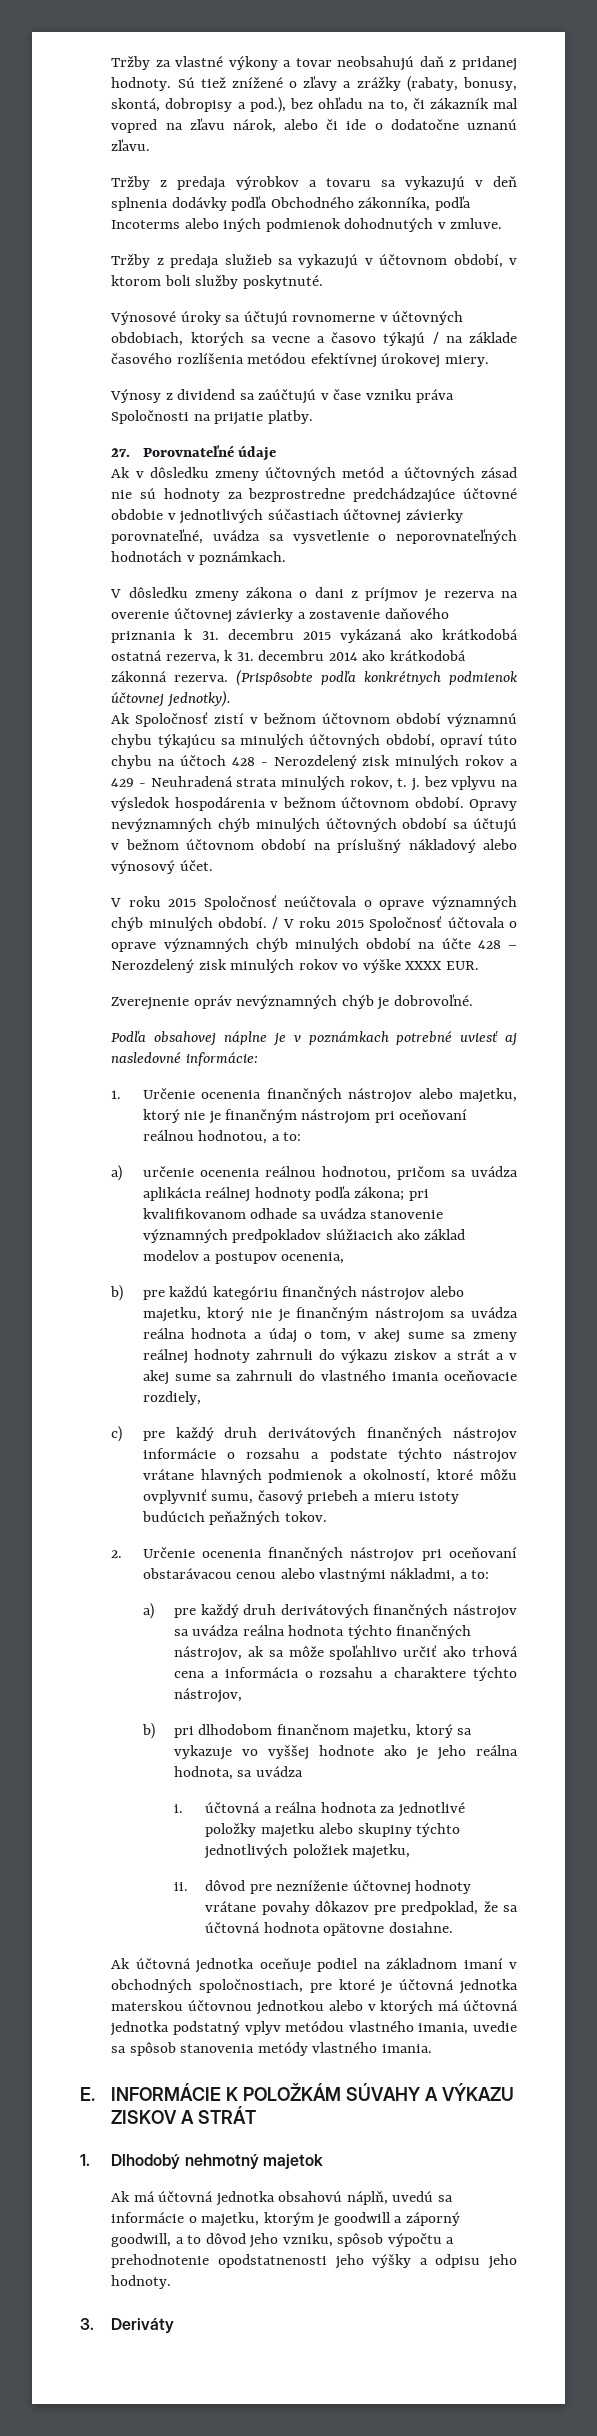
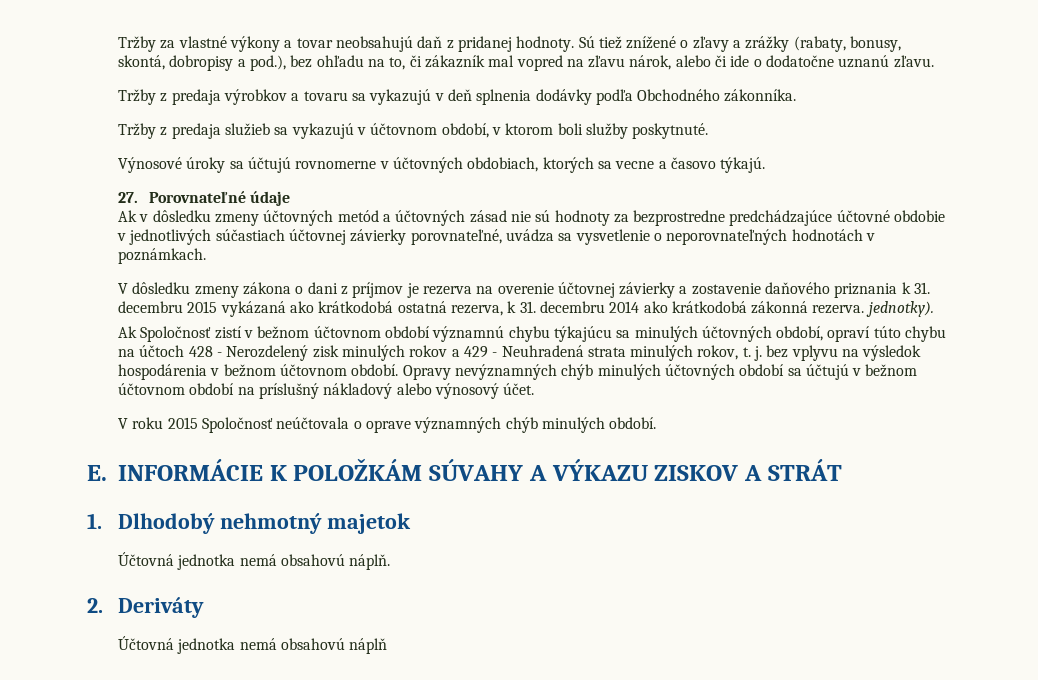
- Tržby z predaja výrobkov a tovaru sa vykazujú v deň splnenia dodávky podľa Obchodného zákonníka, podľa Incoterms alebo iných podmienok dohodnutých v zmluve.
+ Tržby z predaja výrobkov a tovaru sa vykazujú v deň splnenia dodávky podľa Obchodného zákonníka.
- Výnosové úroky sa účtujú rovnomerne v účtovných obdobiach, ktorých sa vecne a časovo týkajú / na základe časového rozlíšenia metódou efektívnej úrokovej miery.
- Výnosy z dividend sa zaúčtujú v čase vzniku práva Spoločnosti na prijatie platby.
+ Výnosové úroky sa účtujú rovnomerne v účtovných obdobiach, ktorých sa vecne a časovo týkajú.
- V dôsledku zmeny zákona o dani z príjmov je rezerva na overenie účtovnej závierky a zostavenie daňového priznania k 31. decembru 2015 vykázaná ako krátkodobá ostatná rezerva, k 31. decembru 2014 ako krátkodobá zákonná rezerva. (Prispôsobte podľa konkrétnych podmienok účtovnej jednotky).
+ V dôsledku zmeny zákona o dani z príjmov je rezerva na overenie účtovnej závierky a zostavenie daňového priznania k 31. decembru 2015 vykázaná ako krátkodobá ostatná rezerva, k 31. decembru 2014 ako krátkodobá zákonná rezerva. jednotky).
- / V roku 2015 Spoločnosť účtovala o oprave významných chýb minulých období na účte 428 – Nerozdelený zisk minulých rokov vo výške XXXX EUR.
- Zverejnenie opráv nevýznamných chýb je dobrovoľné.
- Podľa obsahovej náplne je v poznámkach potrebné uviesť aj nasledovné informácie:
- 1. Určenie ocenenia finančných nástrojov alebo majetku, ktorý nie je finančným nástrojom pri oceňovaní reálnou hodnotou, a to:
- a) určenie ocenenia reálnou hodnotou, pričom sa uvádza aplikácia reálnej hodnoty podľa zákona; pri kvalifikovanom odhade sa uvádza stanovenie významných predpokladov slúžiacich ako základ modelov a postupov ocenenia,
- b) pre každú kategóriu finančných nástrojov alebo majetku, ktorý nie je finančným nástrojom sa uvádza reálna hodnota a údaj o tom, v akej sume sa zmeny reálnej hodnoty zahrnuli do výkazu ziskov a strát a v akej sume sa zahrnuli do vlastného imania oceňovacie rozdiely,
- c) pre každý druh derivátových finančných nástrojov informácie o rozsahu a podstate týchto nástrojov vrátane hlavných podmienok a okolností, ktoré môžu ovplyvniť sumu, časový priebeh a mieru istoty budúcich peňažných tokov.
- 2. Určenie ocenenia finančných nástrojov pri oceňovaní obstarávacou cenou alebo vlastnými nákladmi, a to:
- a) pre každý druh derivátových finančných nástrojov sa uvádza reálna hodnota týchto finančných nástrojov, ak sa môže spoľahlivo určiť ako trhová cena a informácia o rozsahu a charaktere týchto nástrojov,
- b) pri dlhodobom finančnom majetku, ktorý sa vykazuje vo vyššej hodnote ako je jeho reálna hodnota, sa uvádza
- i. účtovná a reálna hodnota za jednotlivé položky majetku alebo skupiny týchto jednotlivých položiek majetku,
- ii. dôvod pre nezníženie účtovnej hodnoty vrátane povahy dôkazov pre predpoklad, že sa účtovná hodnota opätovne dosiahne.
- Ak účtovná jednotka oceňuje podiel na základnom imaní v obchodných spoločnostiach, pre ktoré je účtovná jednotka materskou účtovnou jednotkou alebo v ktorých má účtovná jednotka podstatný vplyv metódou vlastného imania, uvedie sa spôsob stanovenia metódy vlastného imania.
- Ak má účtovná jednotka obsahovú náplň, uvedú sa informácie o majetku, ktorým je goodwill a záporný goodwill, a to dôvod jeho vzniku, spôsob výpočtu a prehodnotenie opodstatnenosti jeho výšky a odpisu jeho hodnoty.
- 3. Deriváty
+ Účtovná jednotka nemá obsahovú náplň.
+ 2. Deriváty
+ Účtovná jednotka nemá obsahovú náplň

